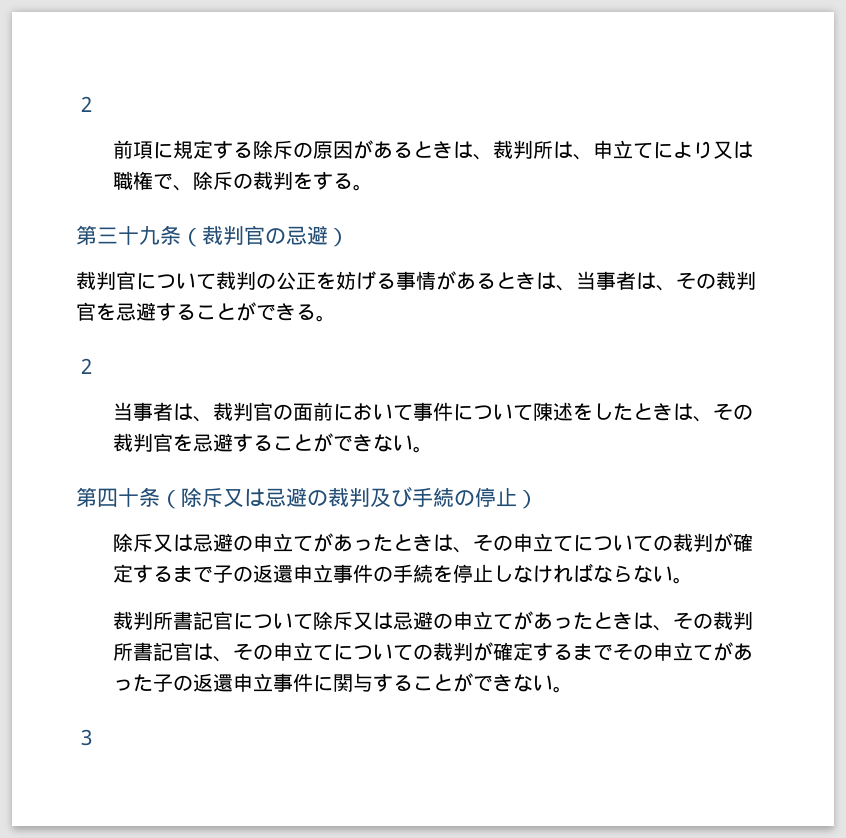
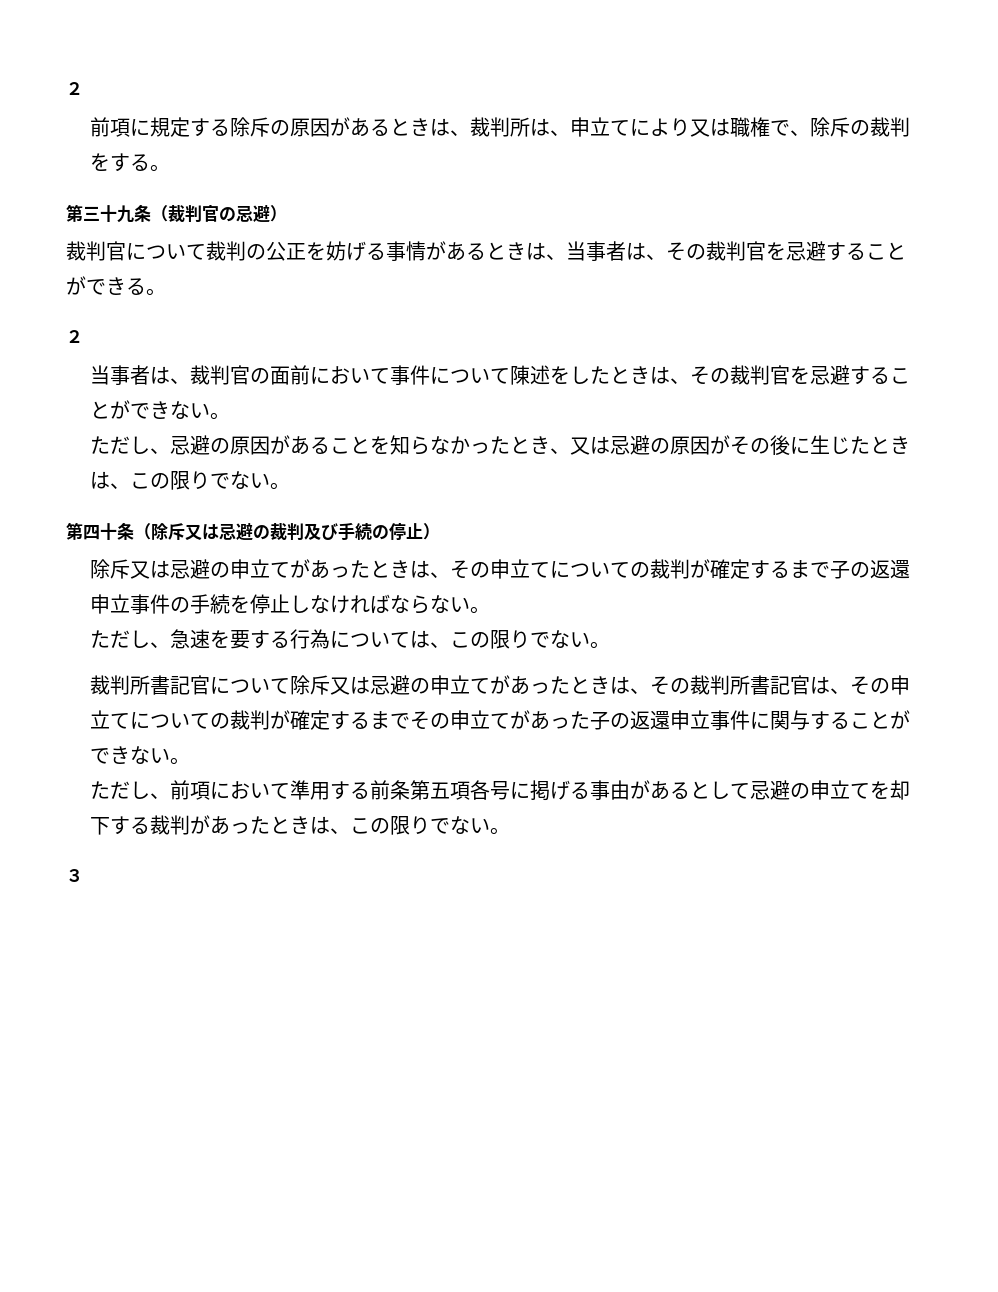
+ ただし、忌避の原因があることを知らなかったとき、又は忌避の原因がその後に生じたときは、この限りでない。
+ ただし、急速を要する行為については、この限りでない。
+ ただし、前項において準用する前条第五項各号に掲げる事由があるとして忌避の申立てを却下する裁判があったときは、この限りでない。

